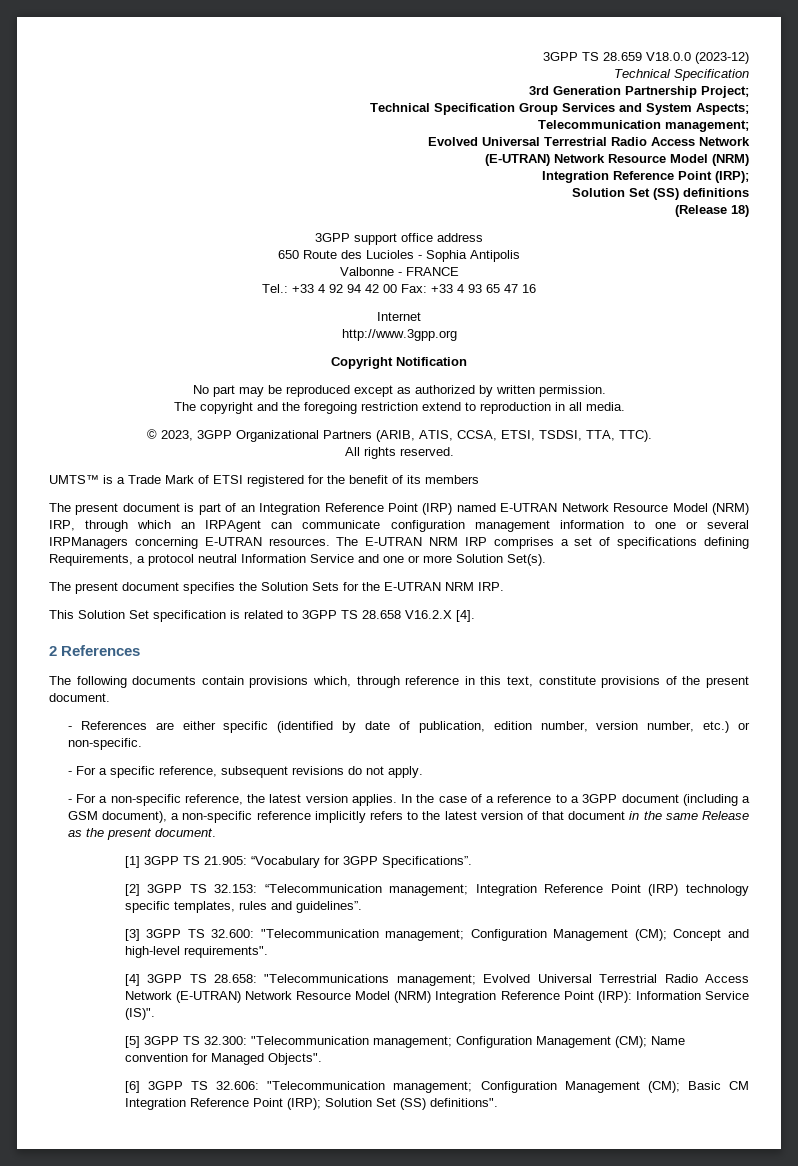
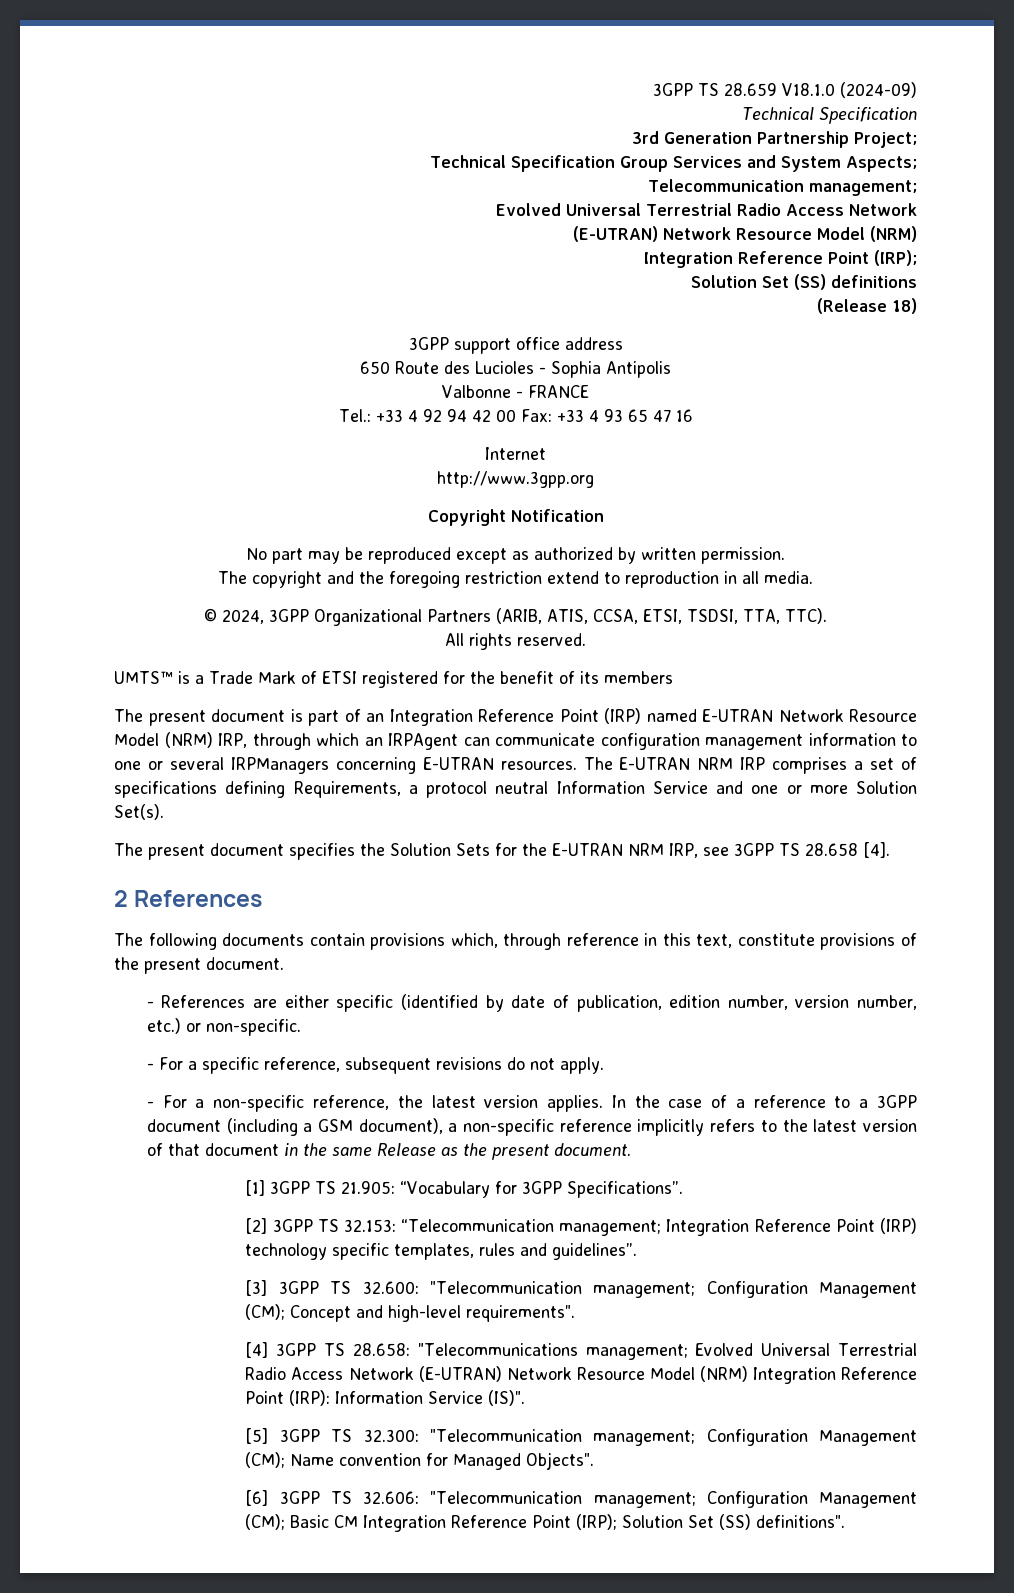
- 3GPP TS 28.659 V18.0.0 (2023-12)
+ 3GPP TS 28.659 V18.1.0 (2024-09)
- © 2023, 3GPP Organizational Partners (ARIB, ATIS, CCSA, ETSI, TSDSI, TTA, TTC).
+ © 2024, 3GPP Organizational Partners (ARIB, ATIS, CCSA, ETSI, TSDSI, TTA, TTC).
- The present document specifies the Solution Sets for the E-UTRAN NRM IRP.
- This Solution Set specification is related to 3GPP TS 28.658 V16.2.X [4].
+ The present document specifies the Solution Sets for the E-UTRAN NRM IRP, see 3GPP TS 28.658 [4].

